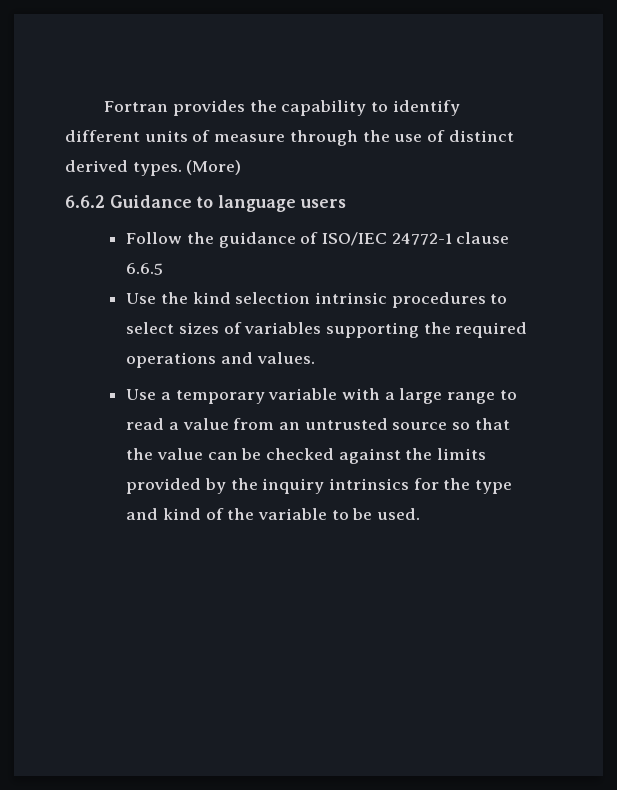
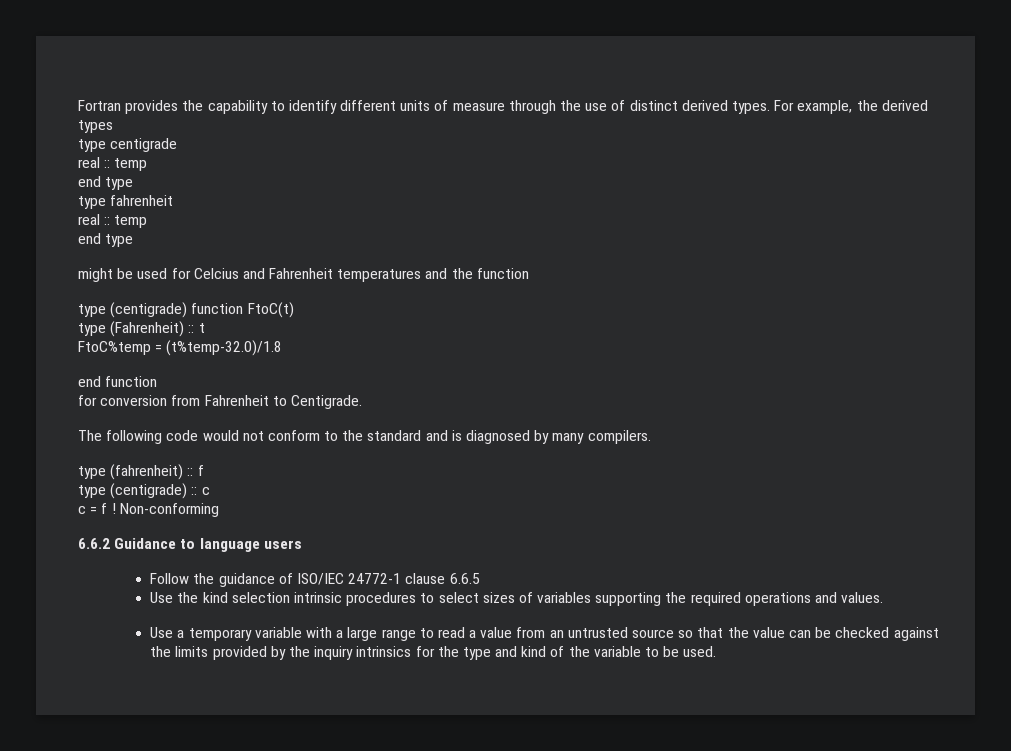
- (More)
+ For example, the derived types
+ type centigrade
+ real :: temp
+ end type
+ type fahrenheit
+ real :: temp
+ end type
+ might be used for Celcius and Fahrenheit temperatures and the function
+ type (centigrade) function FtoC(t)
+ type (Fahrenheit) :: t
+ FtoC%temp = (t%temp-32.0)/1.8
+ end function
+ for conversion from Fahrenheit to Centigrade.
+ The following code would not conform to the standard and is diagnosed by many compilers.
+ type (fahrenheit) :: f
+ type (centigrade) :: c
+ c = f ! Non-conforming

